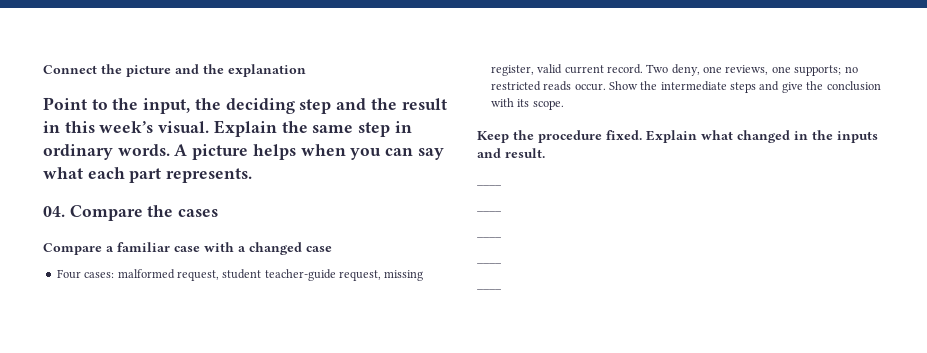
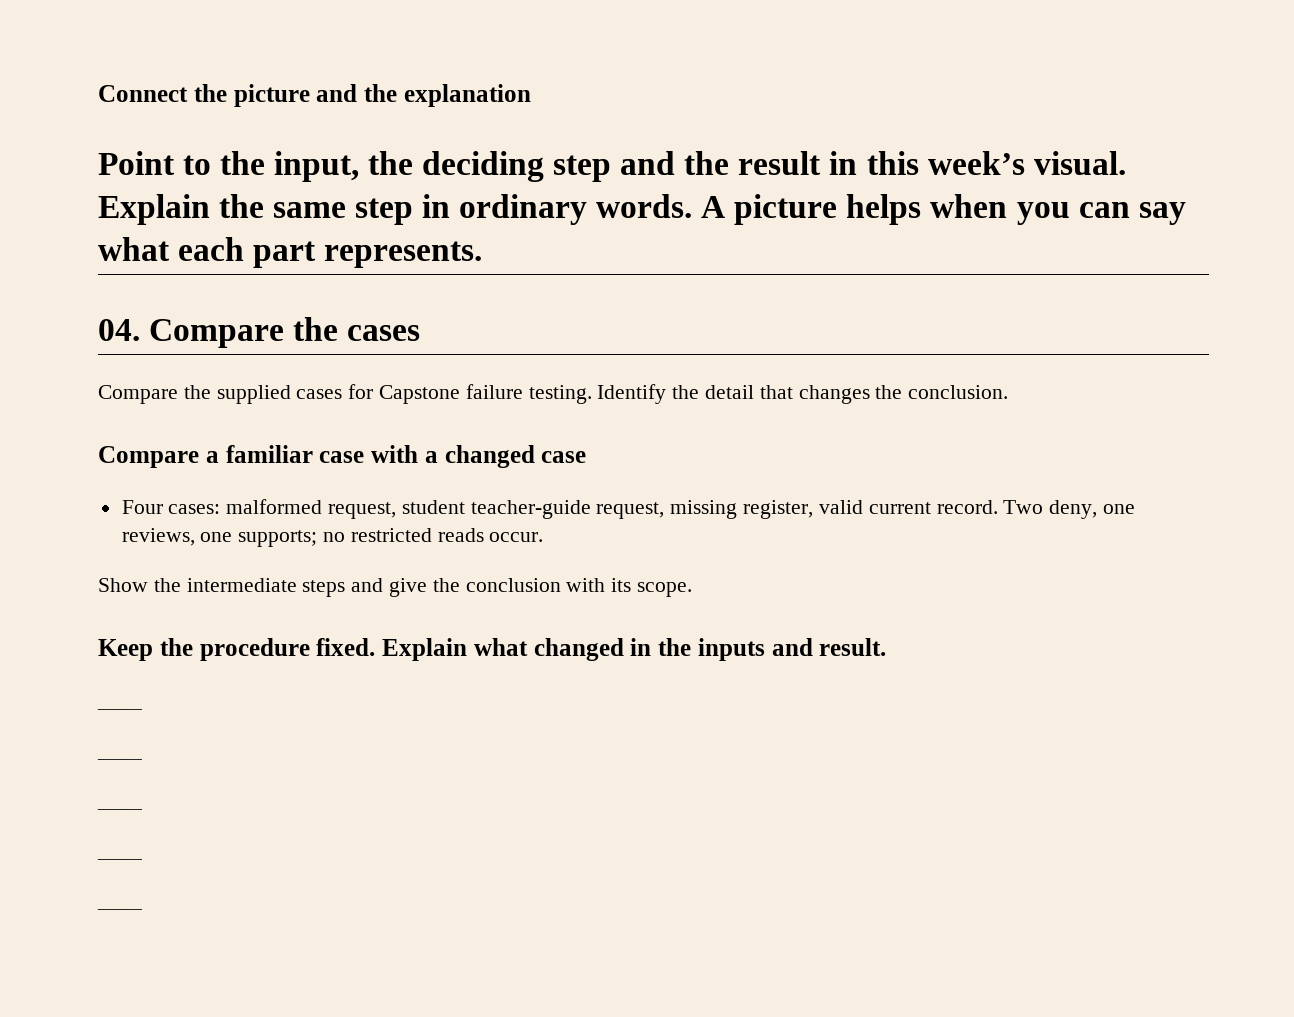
+ Compare the supplied cases for Capstone failure testing. Identify the detail that changes the conclusion.
- Two deny, one reviews, one supports; no restricted reads occur. Show the intermediate steps and give the conclusion with its scope.
+ Two deny, one reviews, one supports; no restricted reads occur.
+ Show the intermediate steps and give the conclusion with its scope.

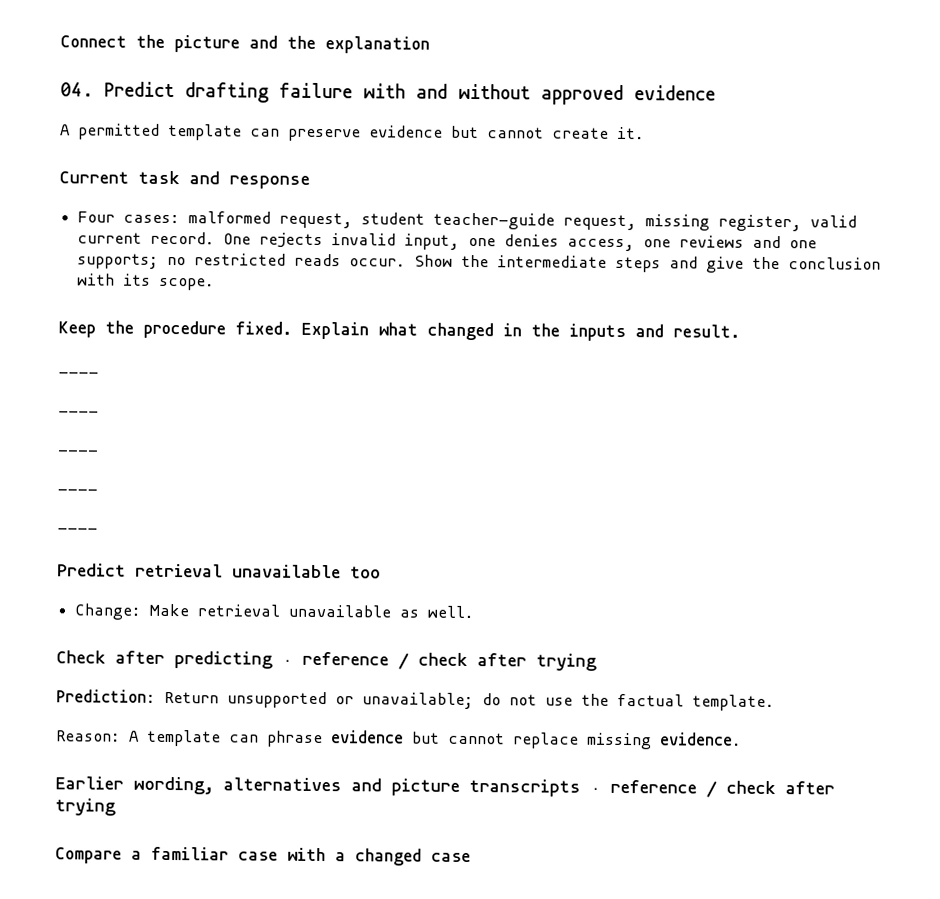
- Point to the input, the deciding step and the result in this week’s visual. Explain the same step in ordinary words. A picture helps when you can say what each part represents.
- 04. Compare the cases
- Compare the supplied cases for Capstone failure testing. Identify the detail that changes the conclusion.
- Compare a familiar case with a changed case
+ 04. Predict drafting failure with and without approved evidence
+ A permitted template can preserve evidence but cannot create it.
+ Current task and response
- Two deny, one reviews, one supports; no restricted reads occur.
- Show the intermediate steps and give the conclusion with its scope.
+ One rejects invalid input, one denies access, one reviews and one supports; no restricted reads occur. Show the intermediate steps and give the conclusion with its scope.
+ Predict retrieval unavailable too
+ Change: Make retrieval unavailable as well.
+ Check after predicting · reference / check after trying
+ Prediction: Return unsupported or unavailable; do not use the factual template.
+ Reason: A template can phrase evidence but cannot replace missing evidence.
+ Earlier wording, alternatives and picture transcripts · reference / check after trying
+ Compare a familiar case with a changed case

